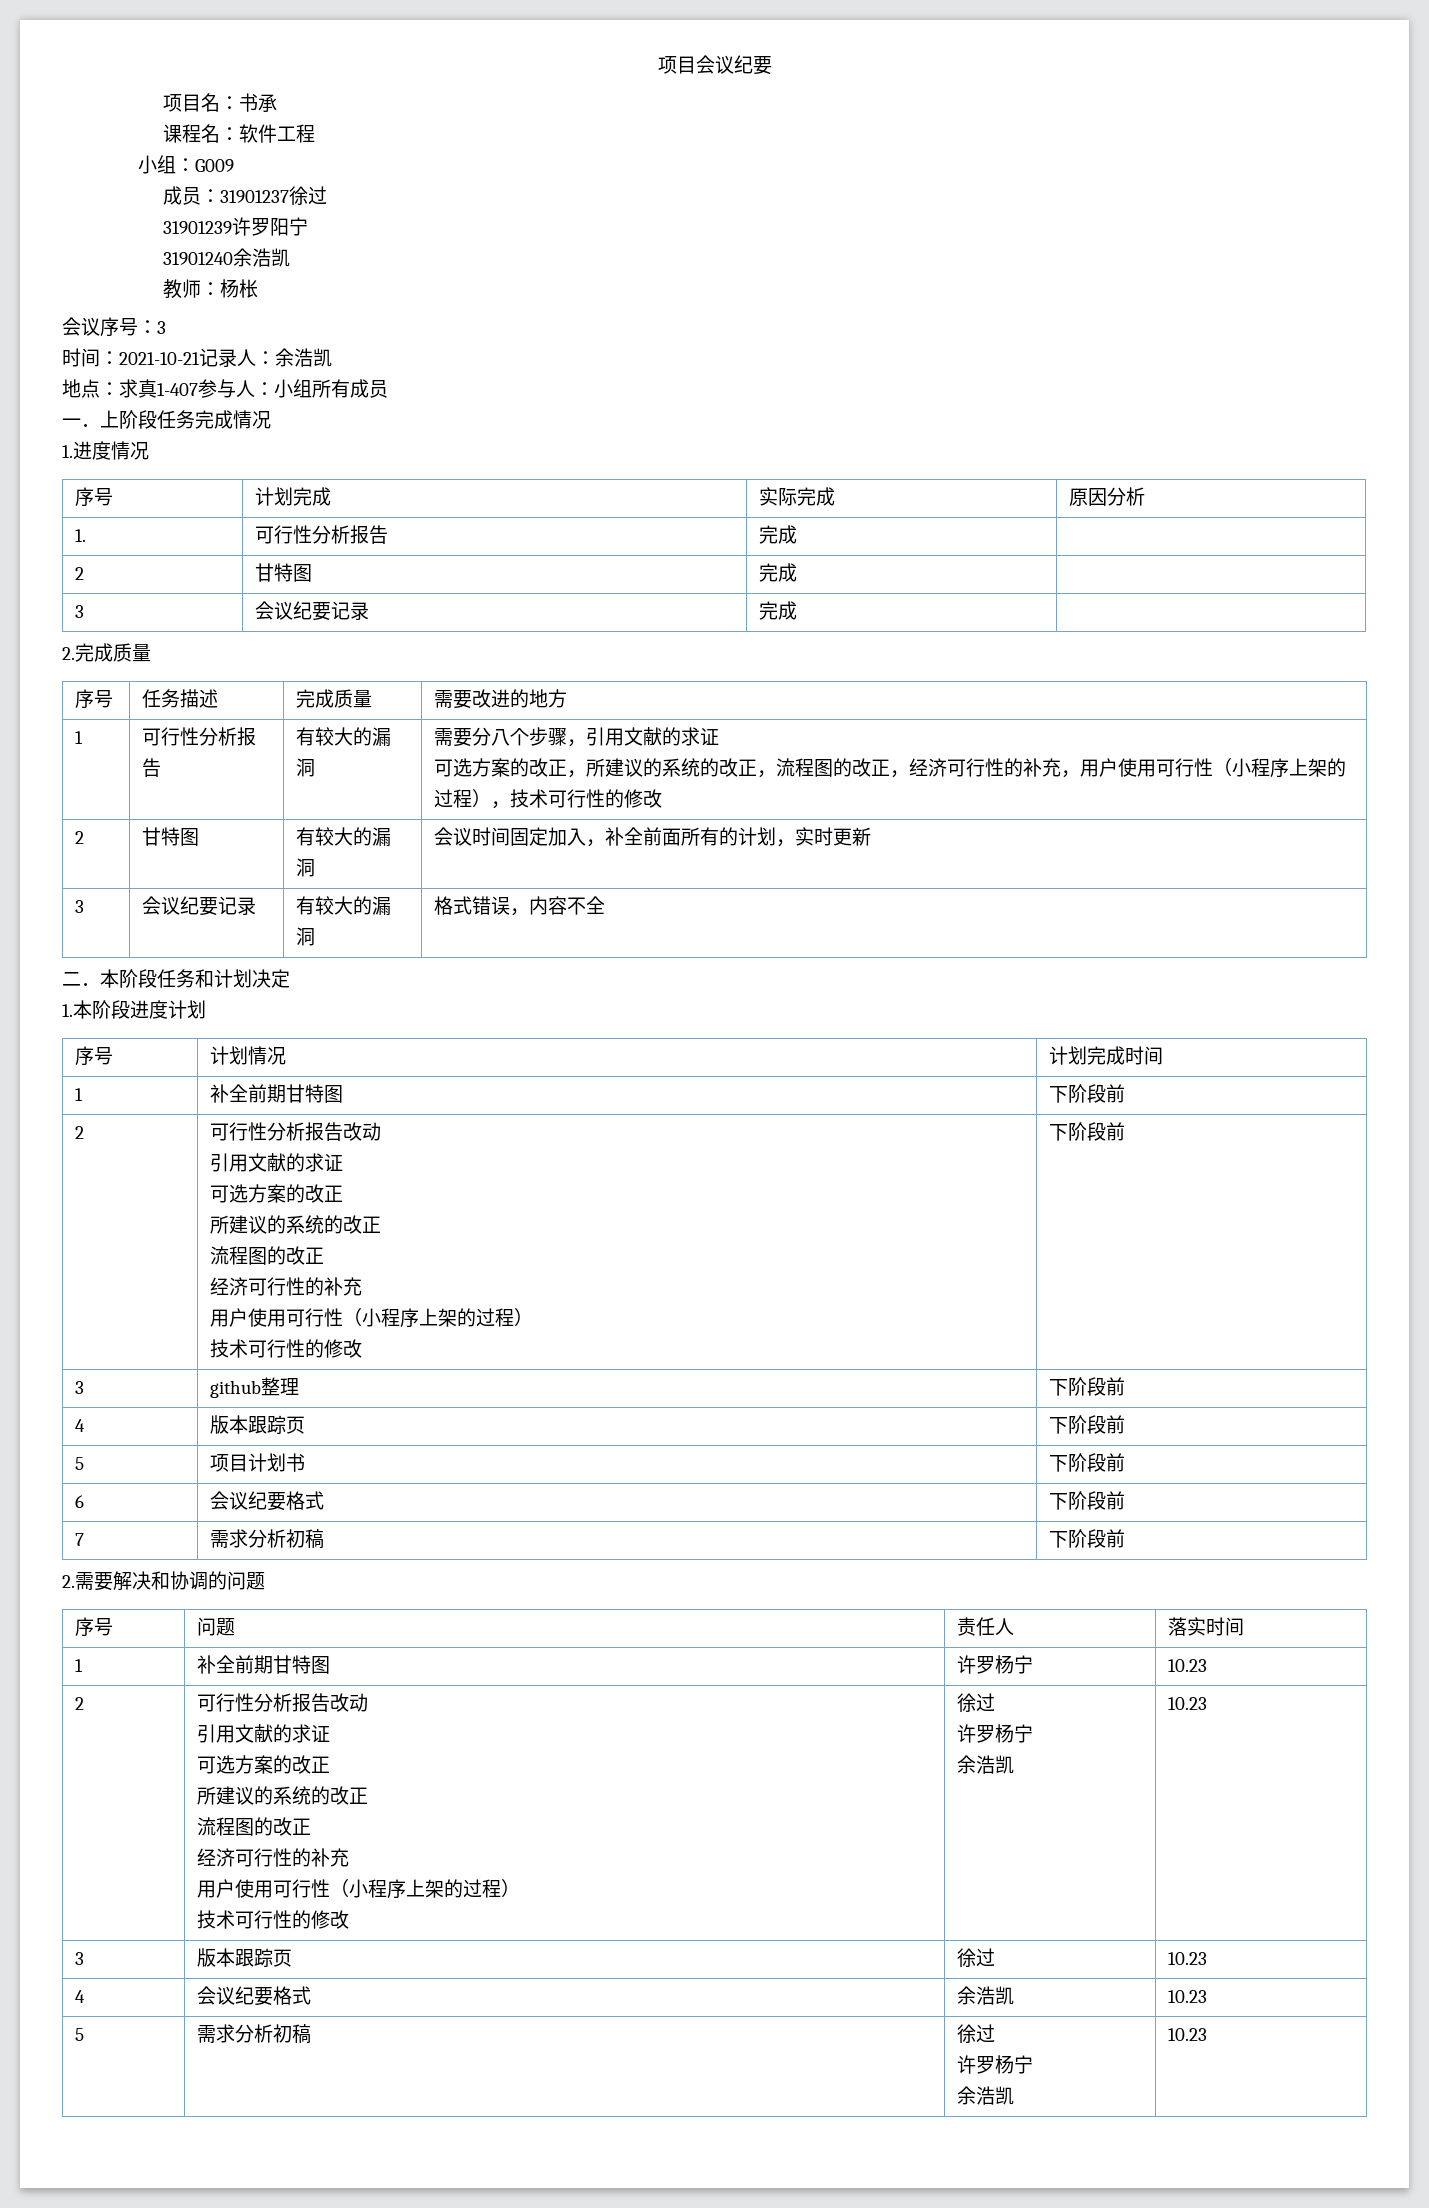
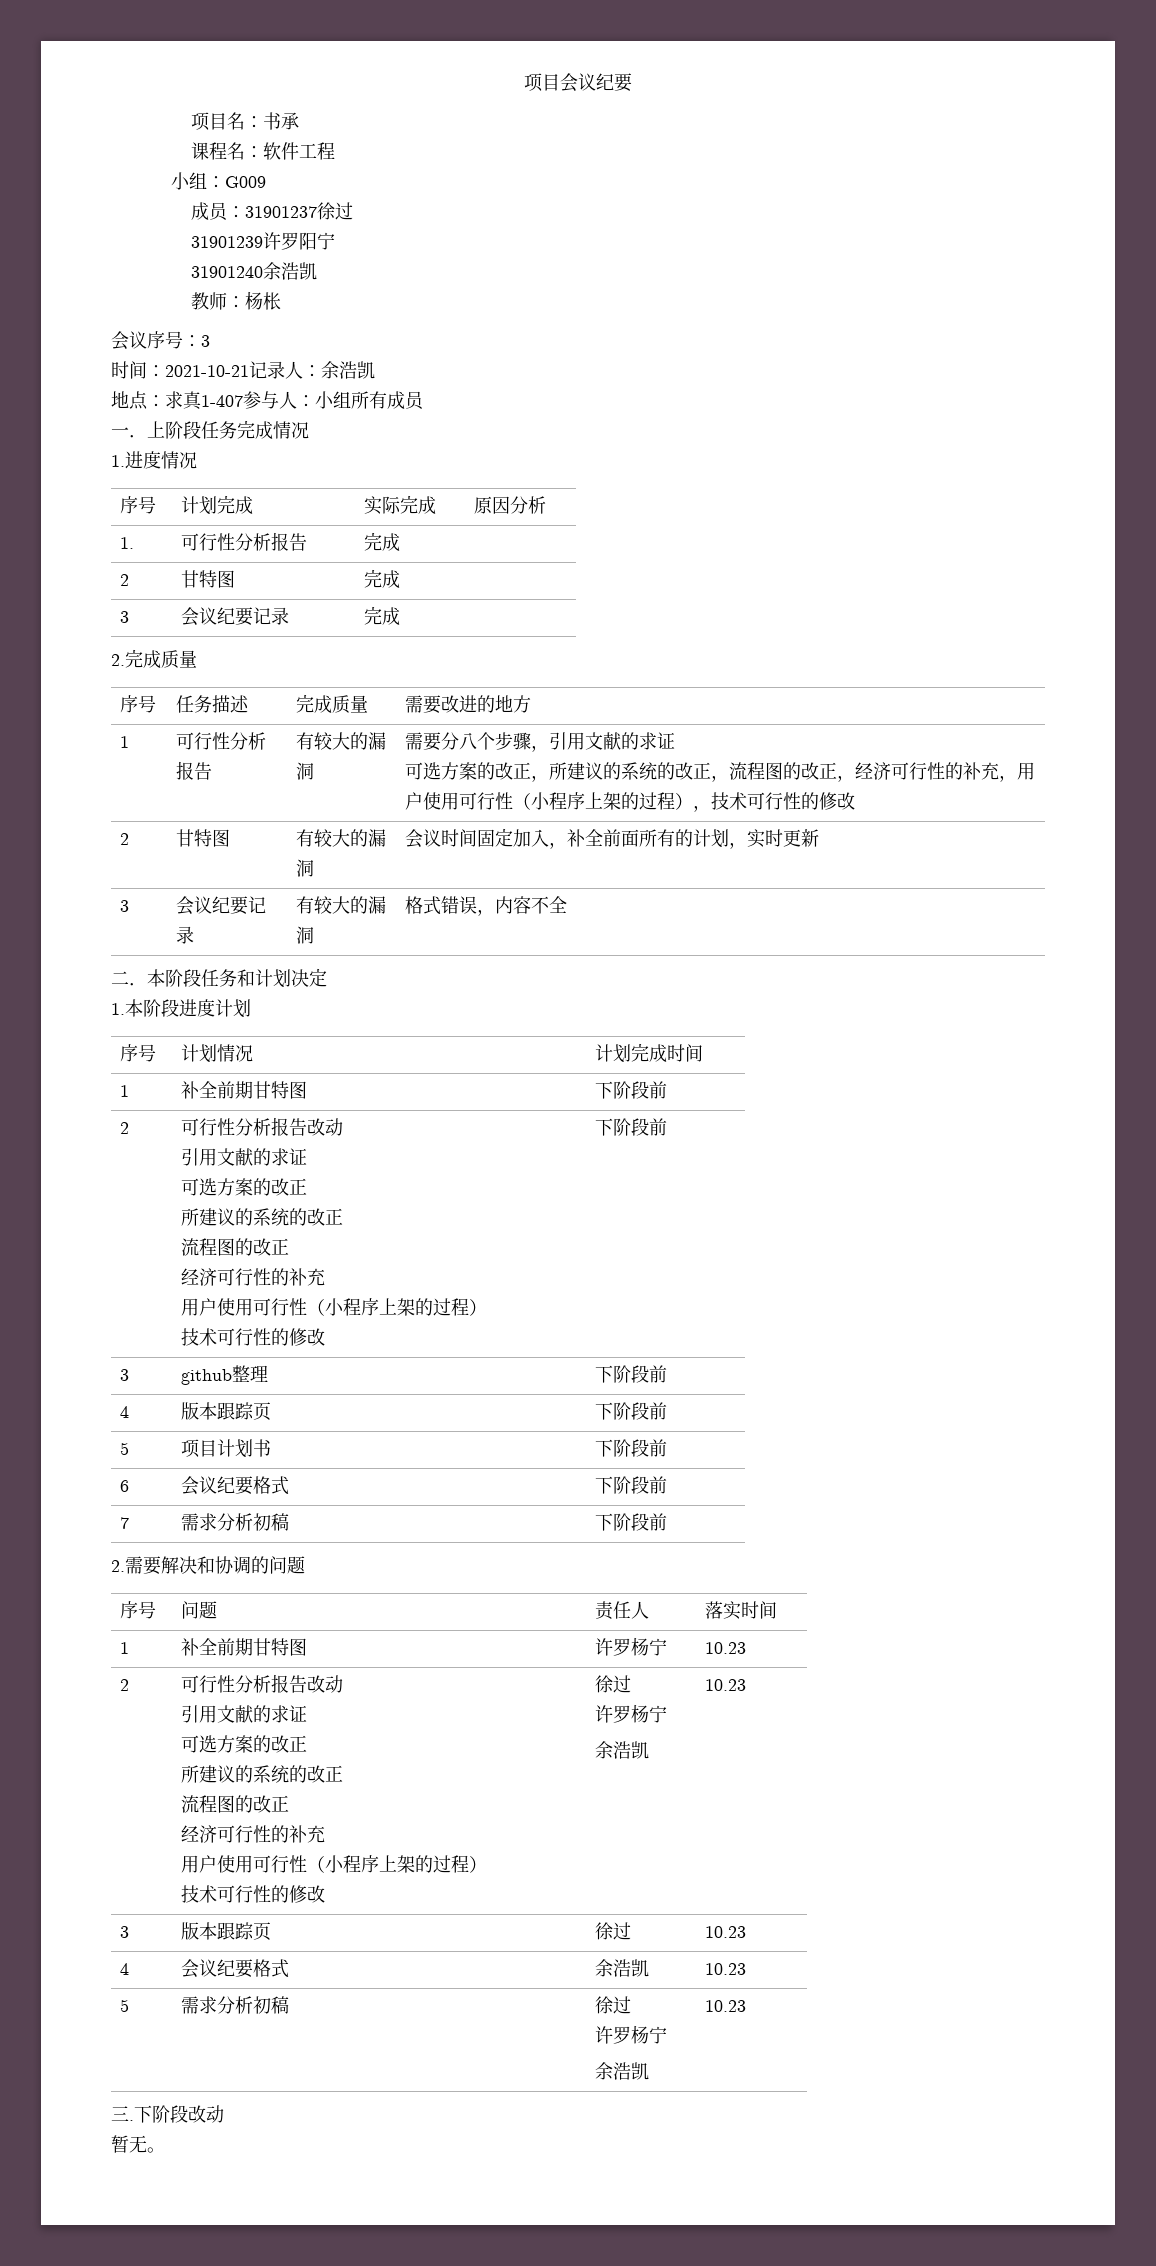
+ 三.下阶段改动
+ 暂无。

